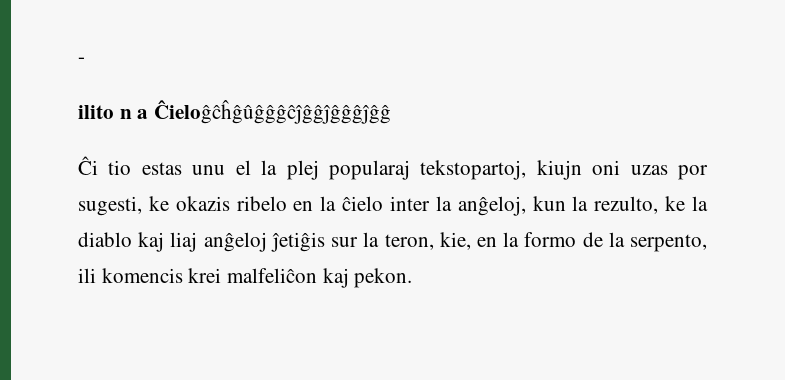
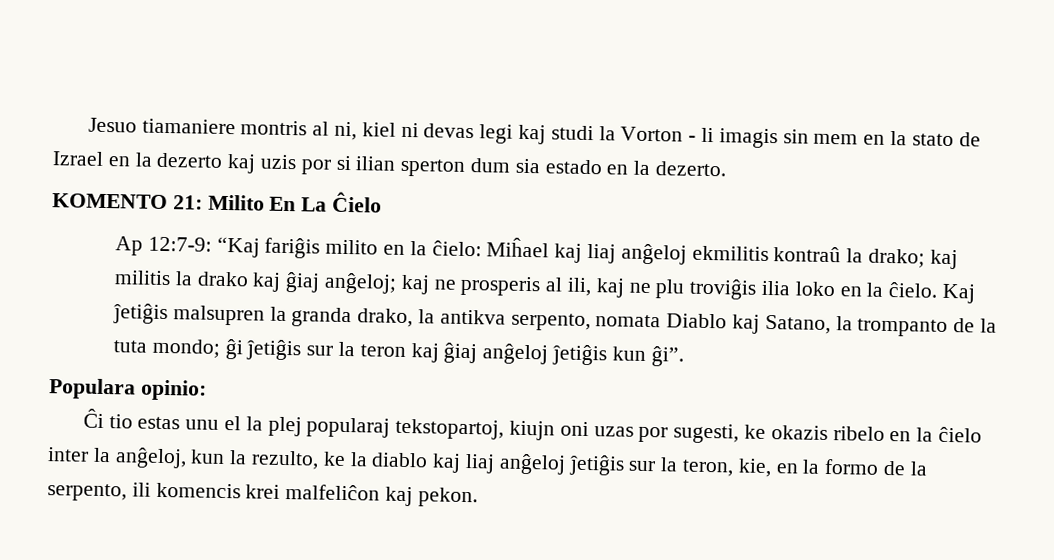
- -
- ilito n a Ĉieloĝĉĥĝûĝĝĝĉĵĝĝĵĝĝĝĵĝĝ
+ Jesuo tiamaniere montris al ni, kiel ni devas legi kaj studi la Vorton - li imagis sin mem en la stato de Izrael en la dezerto kaj uzis por si ilian sperton dum sia estado en la dezerto.
+ KOMENTO 21: Milito En La Ĉielo
+ Ap 12:7-9: “Kaj fariĝis milito en la ĉielo: Miĥael kaj liaj anĝeloj ekmilitis kontraû la drako; kaj militis la drako kaj ĝiaj anĝeloj; kaj ne prosperis al ili, kaj ne plu troviĝis ilia loko en la ĉielo. Kaj ĵetiĝis malsupren la granda drako, la antikva serpento, nomata Diablo kaj Satano, la trompanto de la tuta mondo; ĝi ĵetiĝis sur la teron kaj ĝiaj anĝeloj ĵetiĝis kun ĝi”.
+ Populara opinio:

